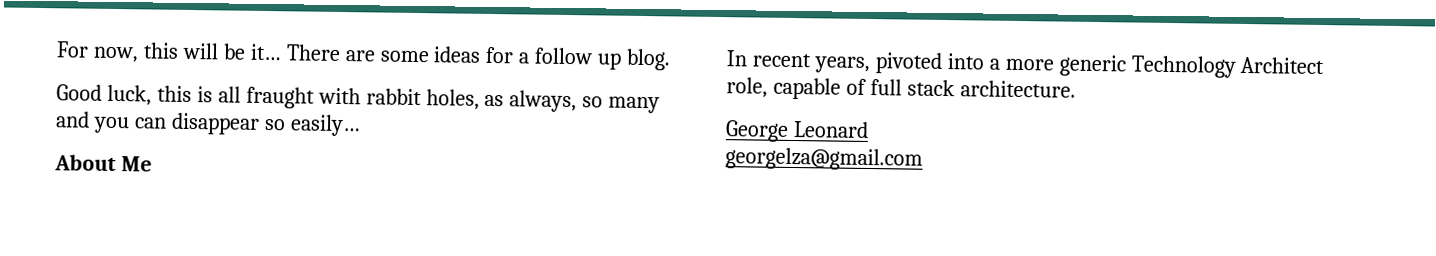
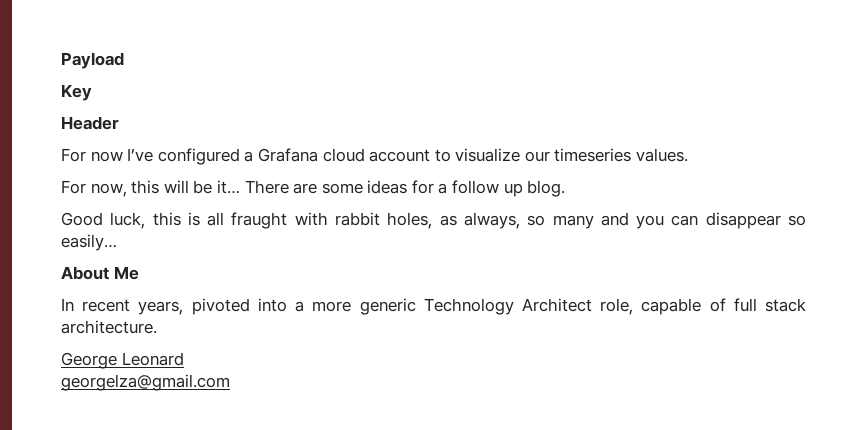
+ Payload
+ Key
+ Header
+ For now I’ve configured a Grafana cloud account to visualize our timeseries values.

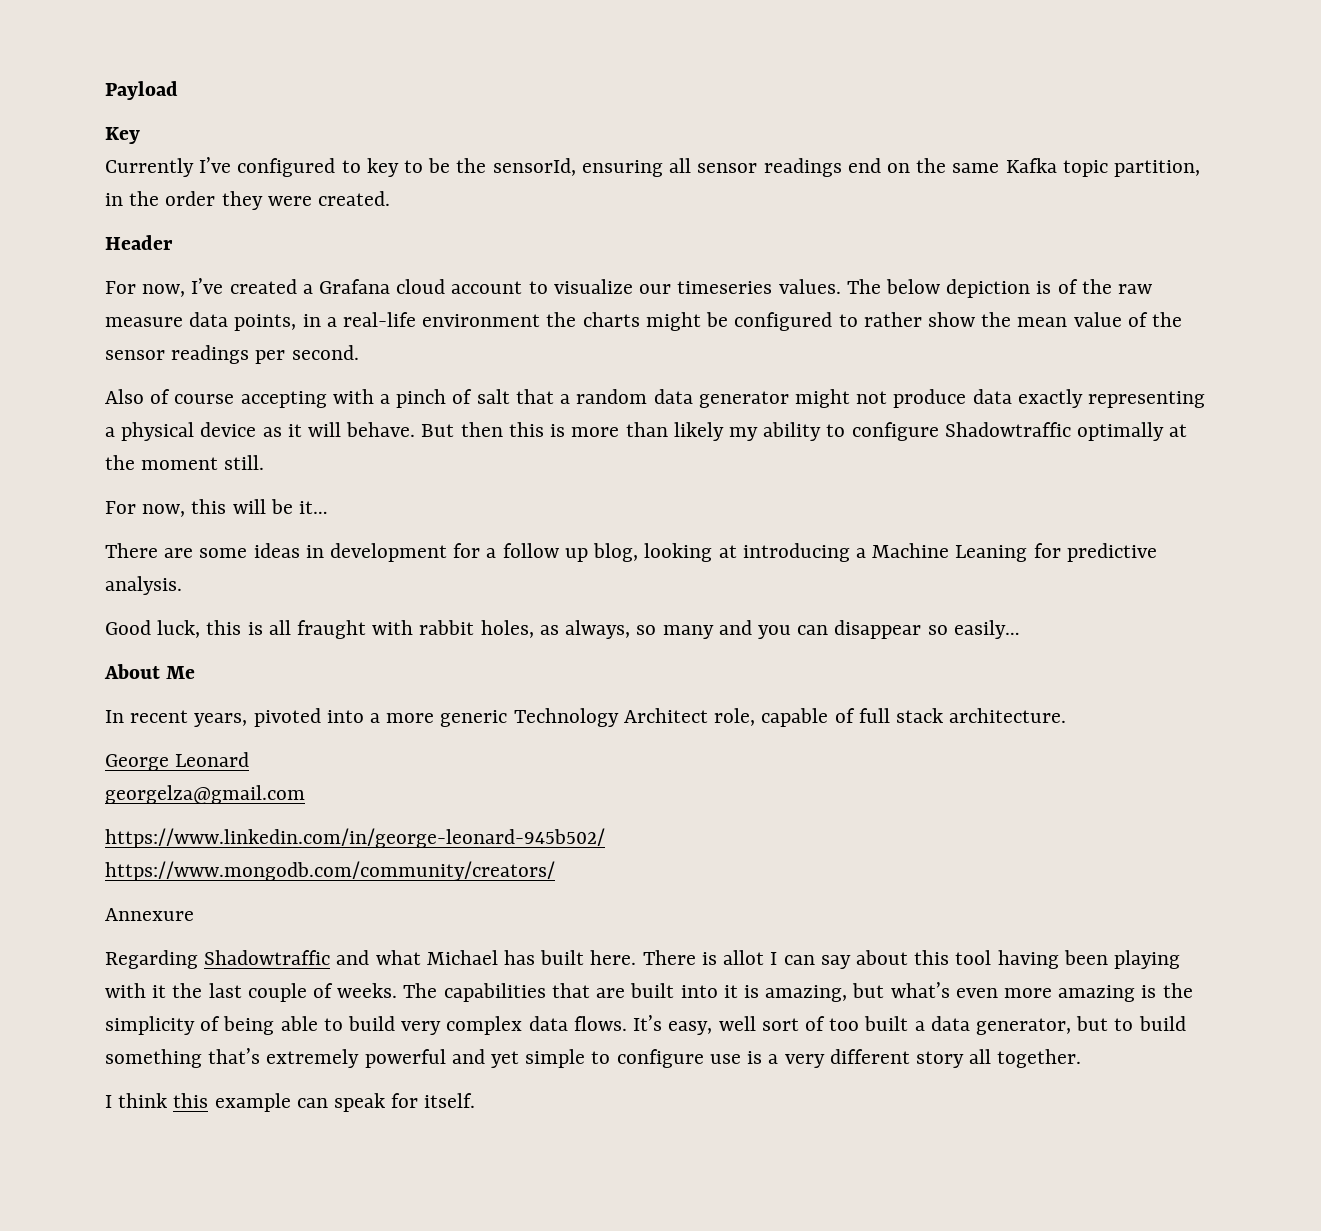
+ Currently I’ve configured to key to be the sensorId, ensuring all sensor readings end on the same Kafka topic partition, in the order they were created.
- For now I’ve configured a Grafana cloud account to visualize our timeseries values.
+ For now, I’ve created a Grafana cloud account to visualize our timeseries values. The below depiction is of the raw measure data points, in a real-life environment the charts might be configured to rather show the mean value of the sensor readings per second.
+ Also of course accepting with a pinch of salt that a random data generator might not produce data exactly representing a physical device as it will behave. But then this is more than likely my ability to configure Shadowtraffic optimally at the moment still.
- For now, this will be it… There are some ideas for a follow up blog.
+ For now, this will be it…
+ There are some ideas in development for a follow up blog, looking at introducing a Machine Leaning for predictive analysis.
+ https://www.linkedin.com/in/george-leonard-945b502/
+ https://www.mongodb.com/community/creators/
+ Annexure
+ Regarding Shadowtraffic and what Michael has built here. There is allot I can say about this tool having been playing with it the last couple of weeks. The capabilities that are built into it is amazing, but what’s even more amazing is the simplicity of being able to build very complex data flows. It’s easy, well sort of too built a data generator, but to build something that’s extremely powerful and yet simple to configure use is a very different story all together.
+ I think this example can speak for itself.

